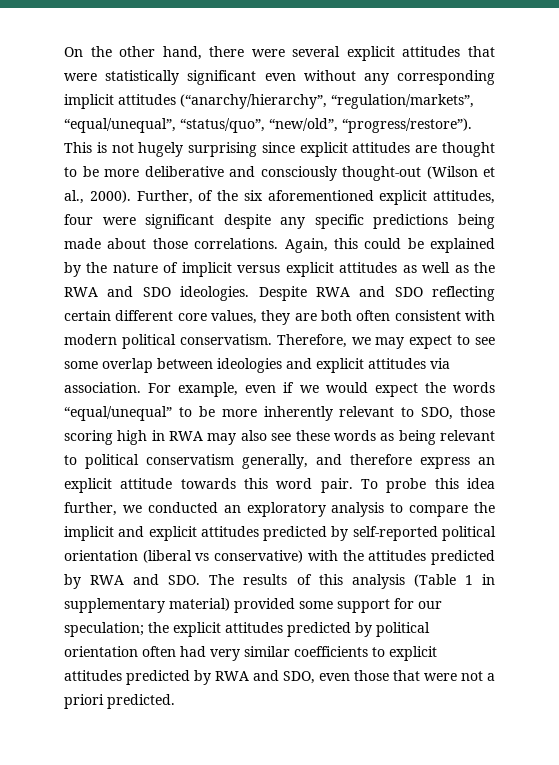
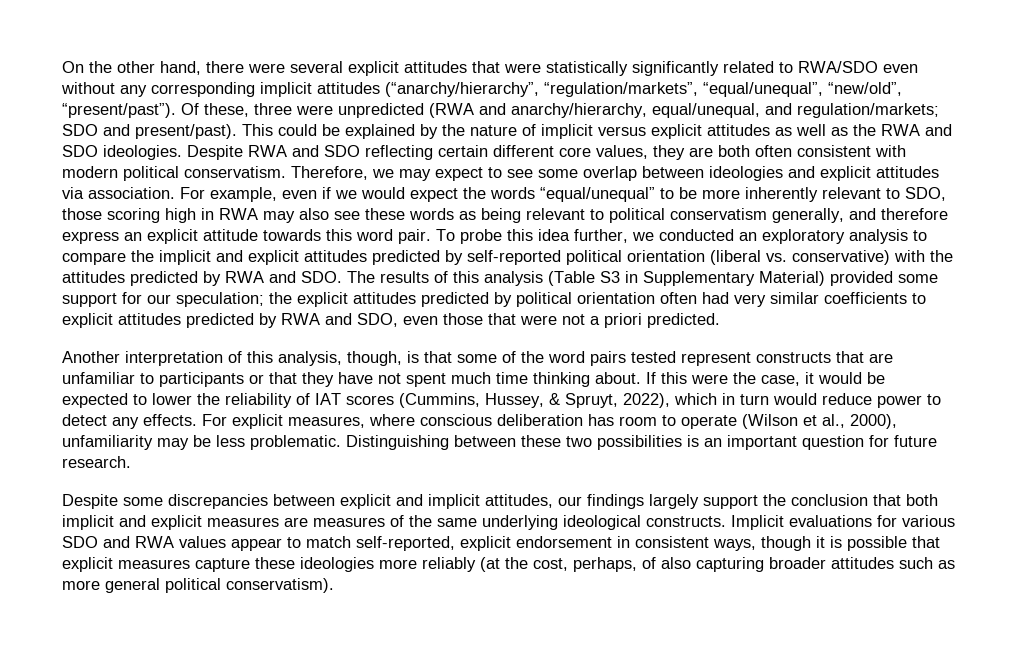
- On the other hand, there were several explicit attitudes that were statistically significant even without any corresponding implicit attitudes (“anarchy/hierarchy”, “regulation/markets”, “equal/unequal”, “status/quo”, “new/old”, “progress/restore”). This is not hugely surprising since explicit attitudes are thought to be more deliberative and consciously thought-out (Wilson et al., 2000). Further, of the six aforementioned explicit attitudes, four were significant despite any specific predictions being made about those correlations. Again, this could be explained by the nature of implicit versus explicit attitudes as well as the RWA and SDO ideologies.
+ On the other hand, there were several explicit attitudes that were statistically significantly related to RWA/SDO even without any corresponding implicit attitudes (“anarchy/hierarchy”, “regulation/markets”, “equal/unequal”, “new/old”, “present/past”). Of these, three were unpredicted (RWA and anarchy/hierarchy, equal/unequal, and regulation/markets; SDO and present/past). This could be explained by the nature of implicit versus explicit attitudes as well as the RWA and SDO ideologies.
- To probe this idea further, we conducted an exploratory analysis to compare the implicit and explicit attitudes predicted by self-reported political orientation (liberal vs conservative) with the attitudes predicted by RWA and SDO. The results of this analysis (Table 1 in supplementary material) provided some support for our speculation;
+ To probe this idea further, we conducted an exploratory analysis to compare the implicit and explicit attitudes predicted by self-reported political orientation (liberal vs. conservative) with the attitudes predicted by RWA and SDO. The results of this analysis (Table S3 in Supplementary Material) provided some support for our speculation;
+ Another interpretation of this analysis, though, is that some of the word pairs tested represent constructs that are unfamiliar to participants or that they have not spent much time thinking about. If this were the case, it would be expected to lower the reliability of IAT scores (Cummins, Hussey, & Spruyt, 2022), which in turn would reduce power to detect any effects. For explicit measures, where conscious deliberation has room to operate (Wilson et al., 2000), unfamiliarity may be less problematic. Distinguishing between these two possibilities is an important question for future research.
+ Despite some discrepancies between explicit and implicit attitudes, our findings largely support the conclusion that both implicit and explicit measures are measures of the same underlying ideological constructs. Implicit evaluations for various SDO and RWA values appear to match self-reported, explicit endorsement in consistent ways, though it is possible that explicit measures capture these ideologies more reliably (at the cost, perhaps, of also capturing broader attitudes such as more general political conservatism).

